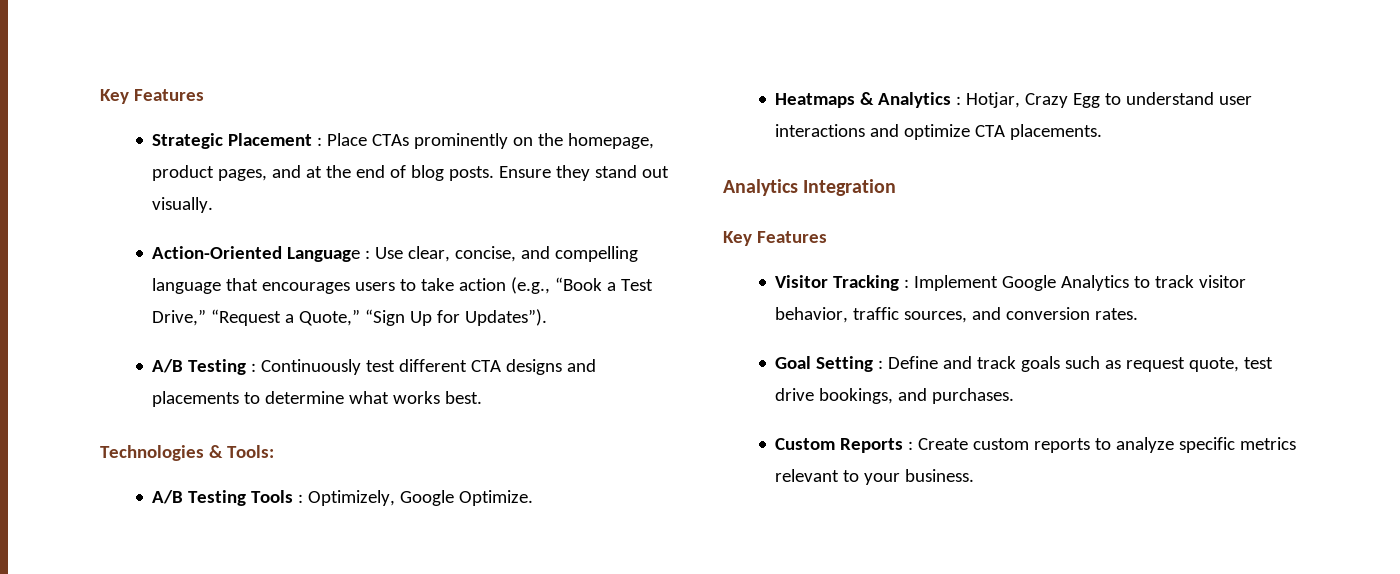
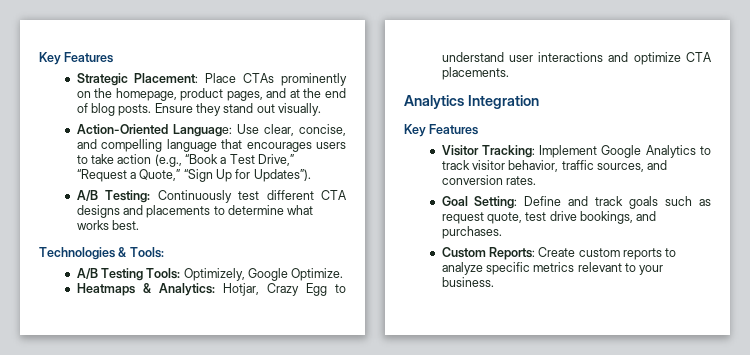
- Strategic Placement : Place CTAs prominently on the homepage, product pages, and at the end of blog posts.
+ Strategic Placement: Place CTAs prominently on the homepage, product pages, and at the end of blog posts.
- Action-Oriented Language : Use clear, concise, and compelling language that encourages users to take action (e.g., “Book a Test Drive,” “Request a Quote,” “Sign Up for Updates”).
+ Action-Oriented Language: Use clear, concise, and compelling language that encourages users to take action (e.g., “Book a Test Drive,” “Request a Quote,” “Sign Up for Updates”).
- A/B Testing : Continuously test different CTA designs and placements to determine what works best.
+ A/B Testing: Continuously test different CTA designs and placements to determine what works best.
- A/B Testing Tools : Optimizely, Google Optimize.
+ A/B Testing Tools: Optimizely, Google Optimize.
- Heatmaps & Analytics : Hotjar, Crazy Egg to understand user interactions and optimize CTA placements.
+ Heatmaps & Analytics: Hotjar, Crazy Egg to understand user interactions and optimize CTA placements.
- Visitor Tracking : Implement Google Analytics to track visitor behavior, traffic sources, and conversion rates.
+ Visitor Tracking: Implement Google Analytics to track visitor behavior, traffic sources, and conversion rates.
- Goal Setting : Define and track goals such as request quote, test drive bookings, and purchases.
+ Goal Setting: Define and track goals such as request quote, test drive bookings, and purchases.
- Custom Reports : Create custom reports to analyze specific metrics relevant to your business.
+ Custom Reports: Create custom reports to analyze specific metrics relevant to your business.

